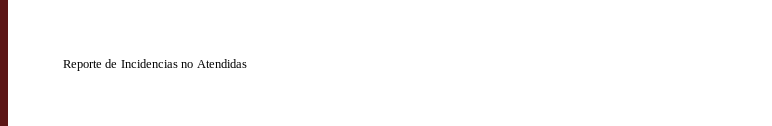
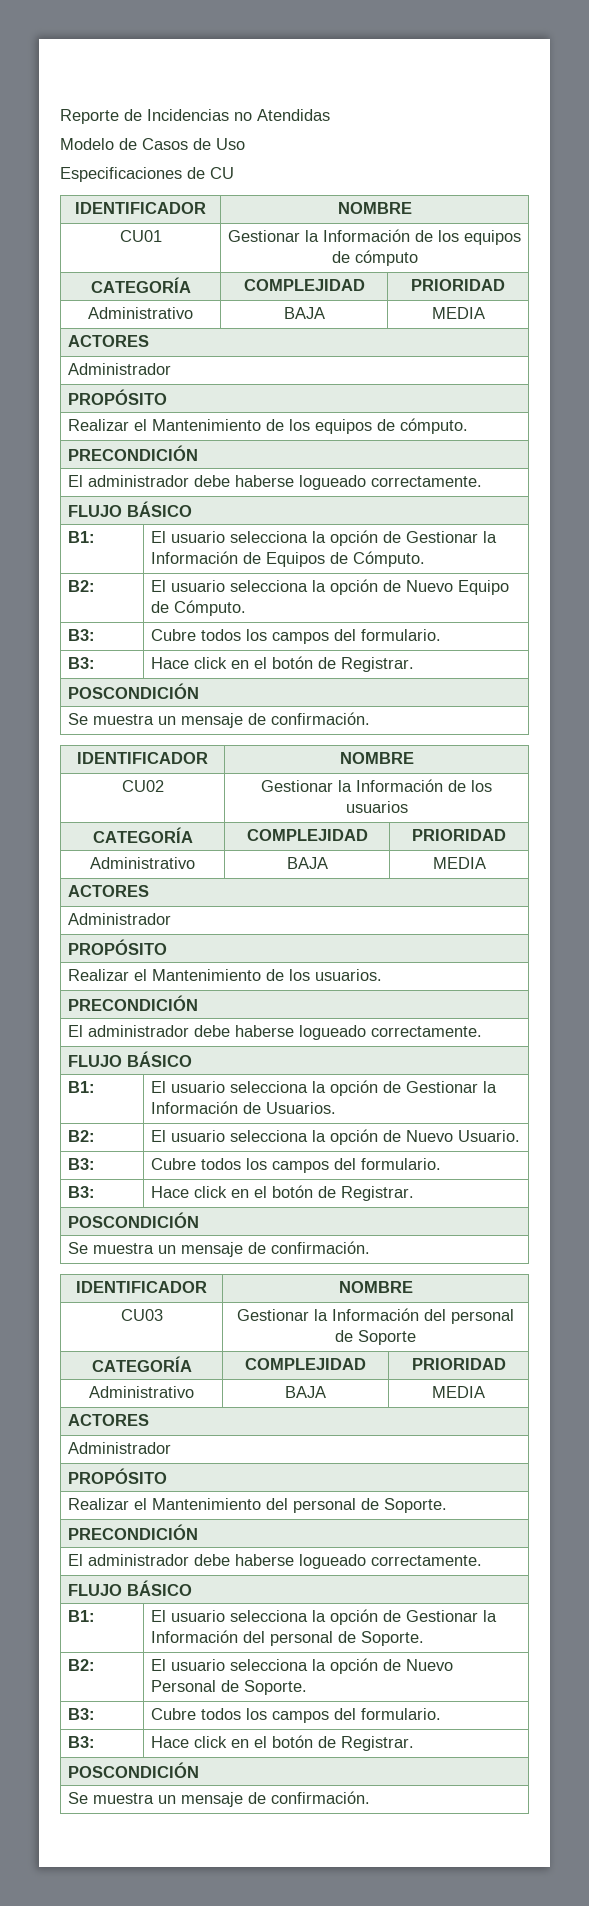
+ Modelo de Casos de Uso
+ Especificaciones de CU
+ IDENTIFICADOR | NOMBRE
+ CU01 | Gestionar la Información de los equipos de cómputo
+ CATEGORÍA | COMPLEJIDAD | PRIORIDAD
+ Administrativo | BAJA | MEDIA
+ ACTORES
+ Administrador
+ PROPÓSITO
+ Realizar el Mantenimiento de los equipos de cómputo.
+ PRECONDICIÓN
+ El administrador debe haberse logueado correctamente.
+ FLUJO BÁSICO
+ B1: | El usuario selecciona la opción de Gestionar la Información de Equipos de Cómputo.
+ B2: | El usuario selecciona la opción de Nuevo Equipo de Cómputo.
+ B3: | Cubre todos los campos del formulario.
+ B3: | Hace click en el botón de Registrar.
+ POSCONDICIÓN
+ Se muestra un mensaje de confirmación.
+ IDENTIFICADOR | NOMBRE
+ CU02 | Gestionar la Información de los usuarios
+ CATEGORÍA | COMPLEJIDAD | PRIORIDAD
+ Administrativo | BAJA | MEDIA
+ ACTORES
+ Administrador
+ PROPÓSITO
+ Realizar el Mantenimiento de los usuarios.
+ PRECONDICIÓN
+ El administrador debe haberse logueado correctamente.
+ FLUJO BÁSICO
+ B1: | El usuario selecciona la opción de Gestionar la Información de Usuarios.
+ B2: | El usuario selecciona la opción de Nuevo Usuario.
+ B3: | Cubre todos los campos del formulario.
+ B3: | Hace click en el botón de Registrar.
+ POSCONDICIÓN
+ Se muestra un mensaje de confirmación.
+ IDENTIFICADOR | NOMBRE
+ CU03 | Gestionar la Información del personal de Soporte
+ CATEGORÍA | COMPLEJIDAD | PRIORIDAD
+ Administrativo | BAJA | MEDIA
+ ACTORES
+ Administrador
+ PROPÓSITO
+ Realizar el Mantenimiento del personal de Soporte.
+ PRECONDICIÓN
+ El administrador debe haberse logueado correctamente.
+ FLUJO BÁSICO
+ B1: | El usuario selecciona la opción de Gestionar la Información del personal de Soporte.
+ B2: | El usuario selecciona la opción de Nuevo Personal de Soporte.
+ B3: | Cubre todos los campos del formulario.
+ B3: | Hace click en el botón de Registrar.
+ POSCONDICIÓN
+ Se muestra un mensaje de confirmación.

